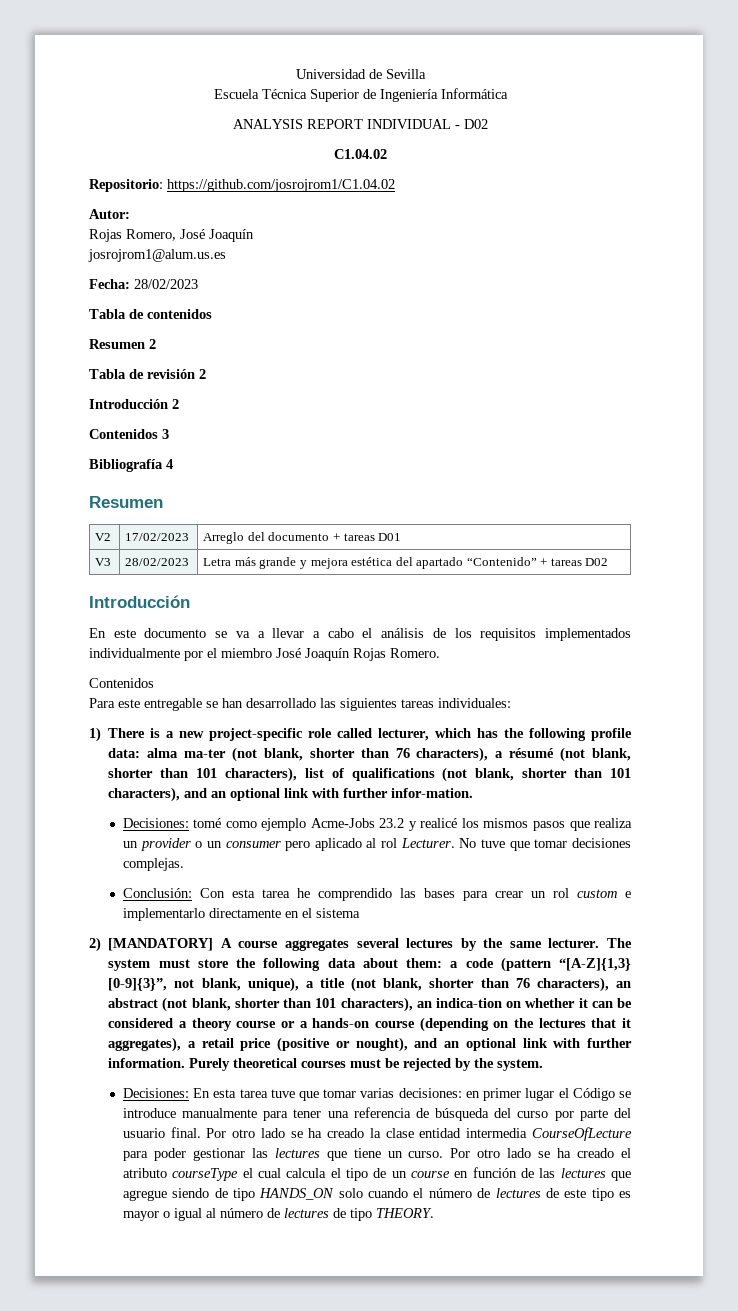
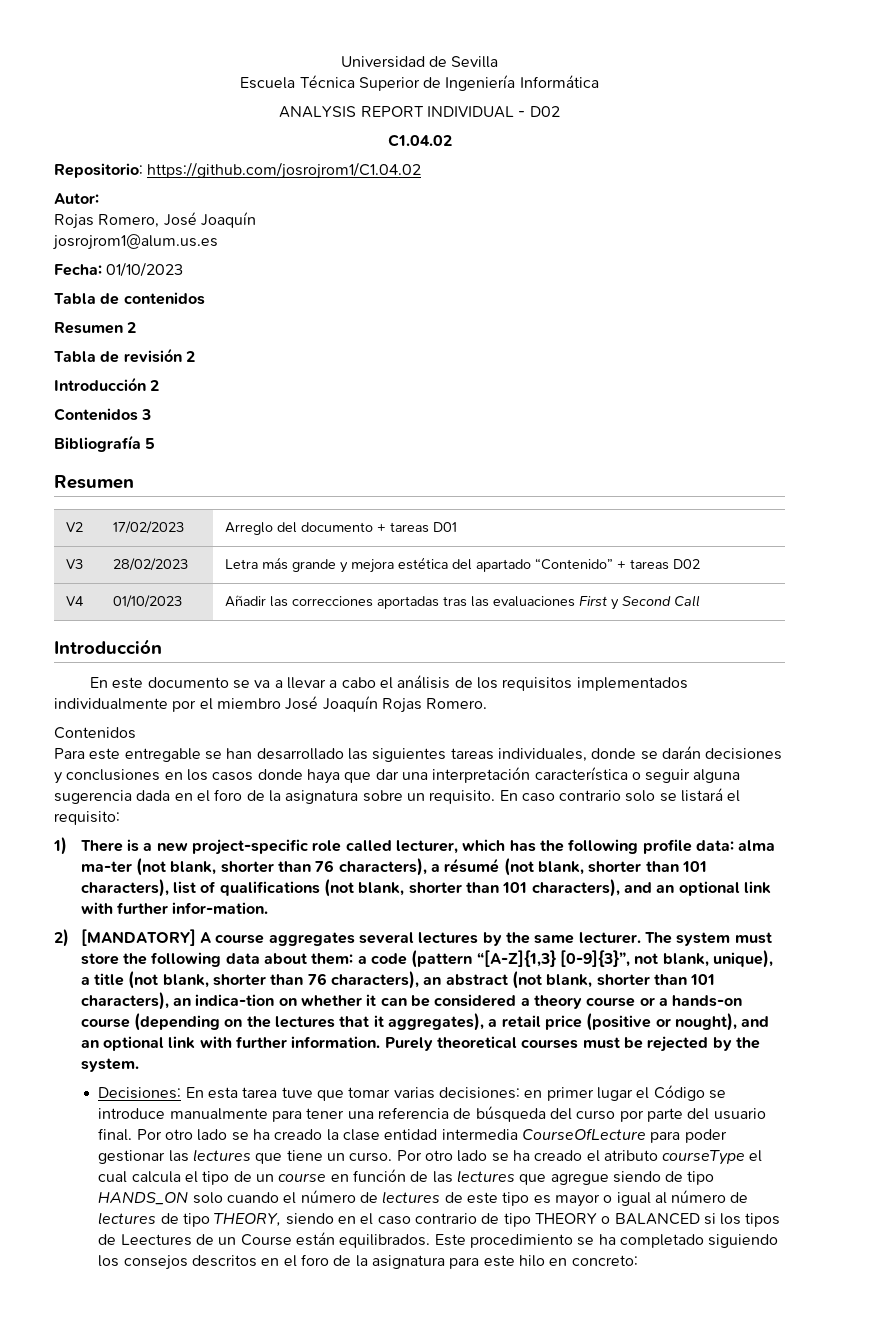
- Fecha: 28/02/2023
+ Fecha: 01/10/2023
- Bibliografía 4
+ Bibliografía 5
+ V4 | 01/10/2023 | Añadir las correcciones aportadas tras las evaluaciones First y Second Call
- Para este entregable se han desarrollado las siguientes tareas individuales:
+ Para este entregable se han desarrollado las siguientes tareas individuales, donde se darán decisiones y conclusiones en los casos donde haya que dar una interpretación característica o seguir alguna sugerencia dada en el foro de la asignatura sobre un requisito. En caso contrario solo se listará el requisito:
- Decisiones: tomé como ejemplo Acme-Jobs 23.2 y realicé los mismos pasos que realiza un provider o un consumer pero aplicado al rol Lecturer. No tuve que tomar decisiones complejas.
- Conclusión: Con esta tarea he comprendido las bases para crear un rol custom e implementarlo directamente en el sistema
- Por otro lado se ha creado el atributo courseType el cual calcula el tipo de un course en función de las lectures que agregue siendo de tipo HANDS_ON solo cuando el número de lectures de este tipo es mayor o igual al número de lectures de tipo THEORY.
+ Por otro lado se ha creado el atributo courseType el cual calcula el tipo de un course en función de las lectures que agregue siendo de tipo HANDS_ON solo cuando el número de lectures de este tipo es mayor o igual al número de lectures de tipo THEORY, siendo en el caso contrario de tipo THEORY o BALANCED si los tipos de Leectures de un Course están equilibrados. Este procedimiento se ha completado siguiendo los consejos descritos en el foro de la asignatura para este hilo en concreto:

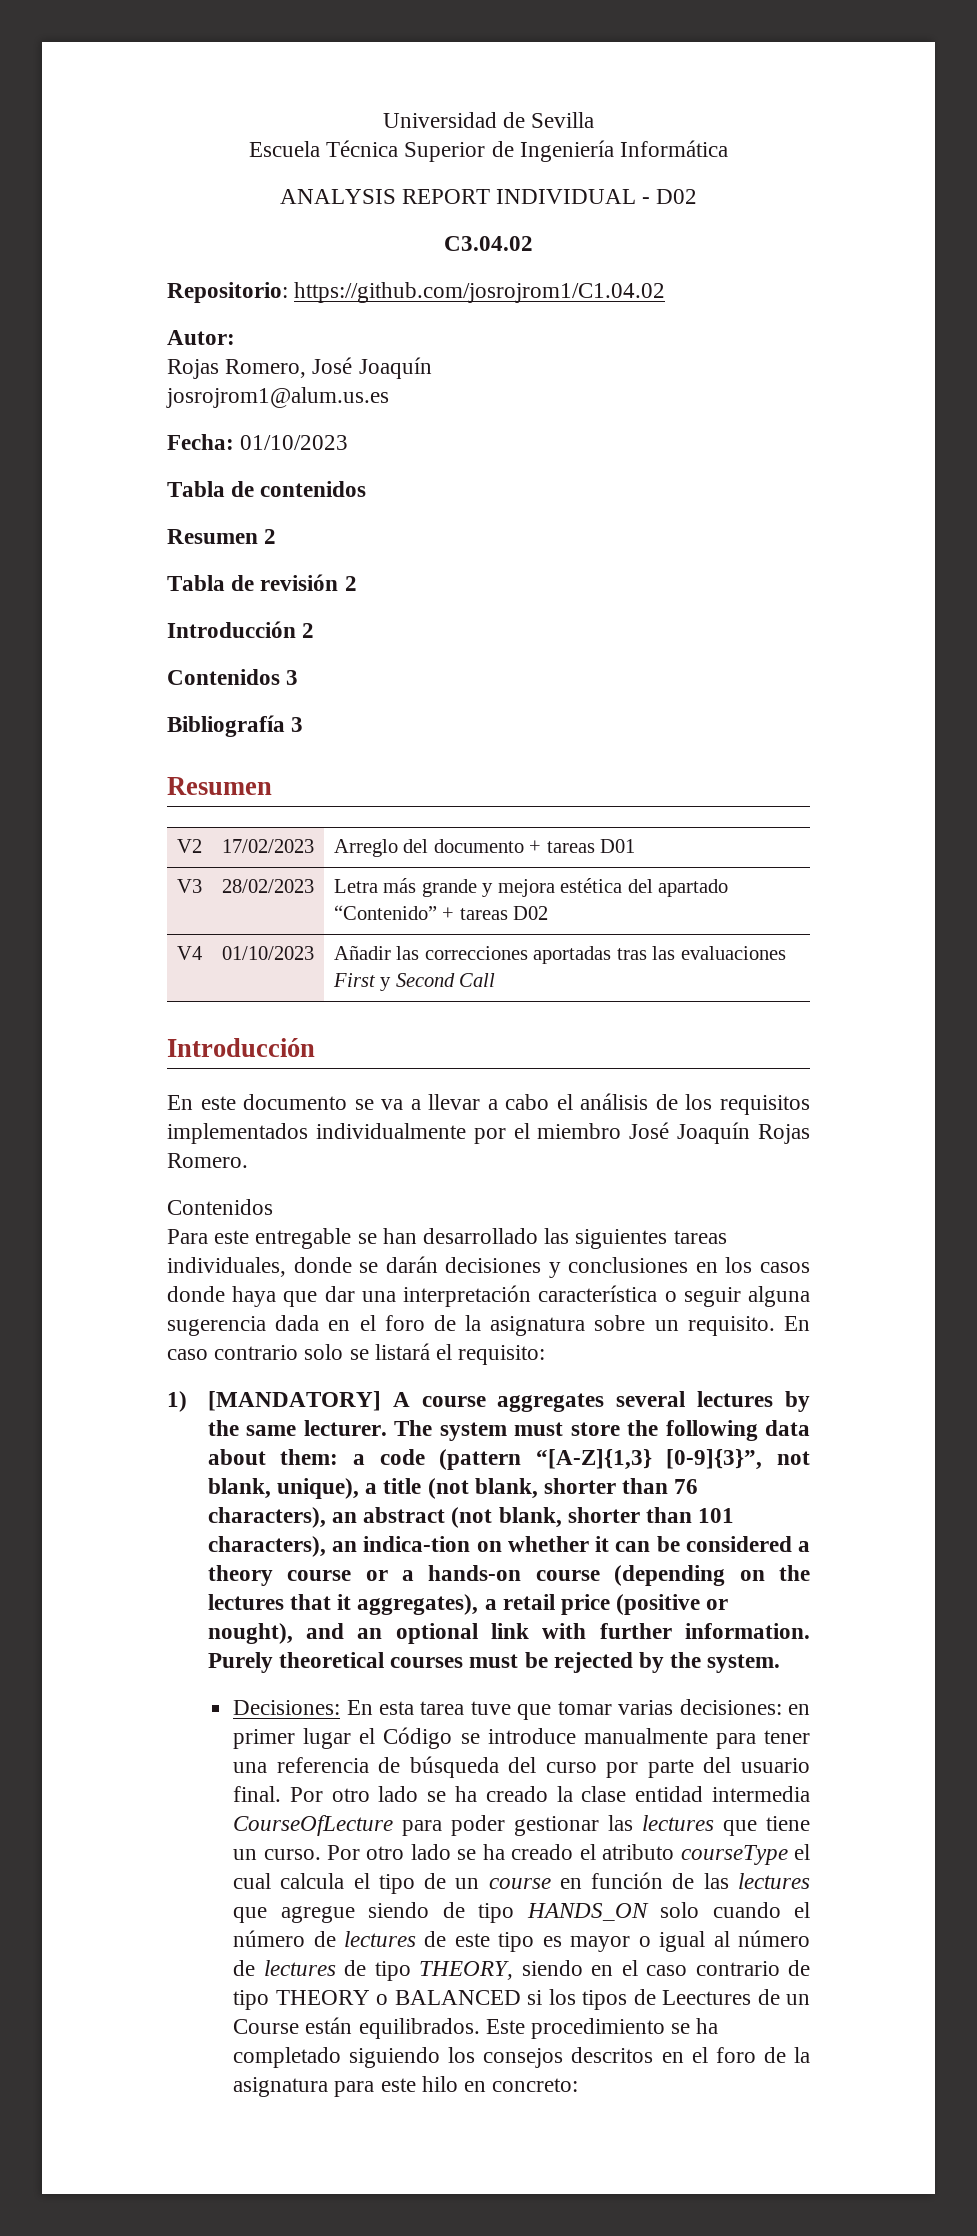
- C1.04.02
+ C3.04.02
- Bibliografía 5
+ Bibliografía 3
- 1) There is a new project-specific role called lecturer, which has the following profile data: alma ma-ter (not blank, shorter than 76 characters), a résumé (not blank, shorter than 101 characters), list of qualifications (not blank, shorter than 101 characters), and an optional link with further infor-mation.
- 2) [MANDATORY] A course aggregates several lectures by the same lecturer.
+ 1) [MANDATORY] A course aggregates several lectures by the same lecturer.

